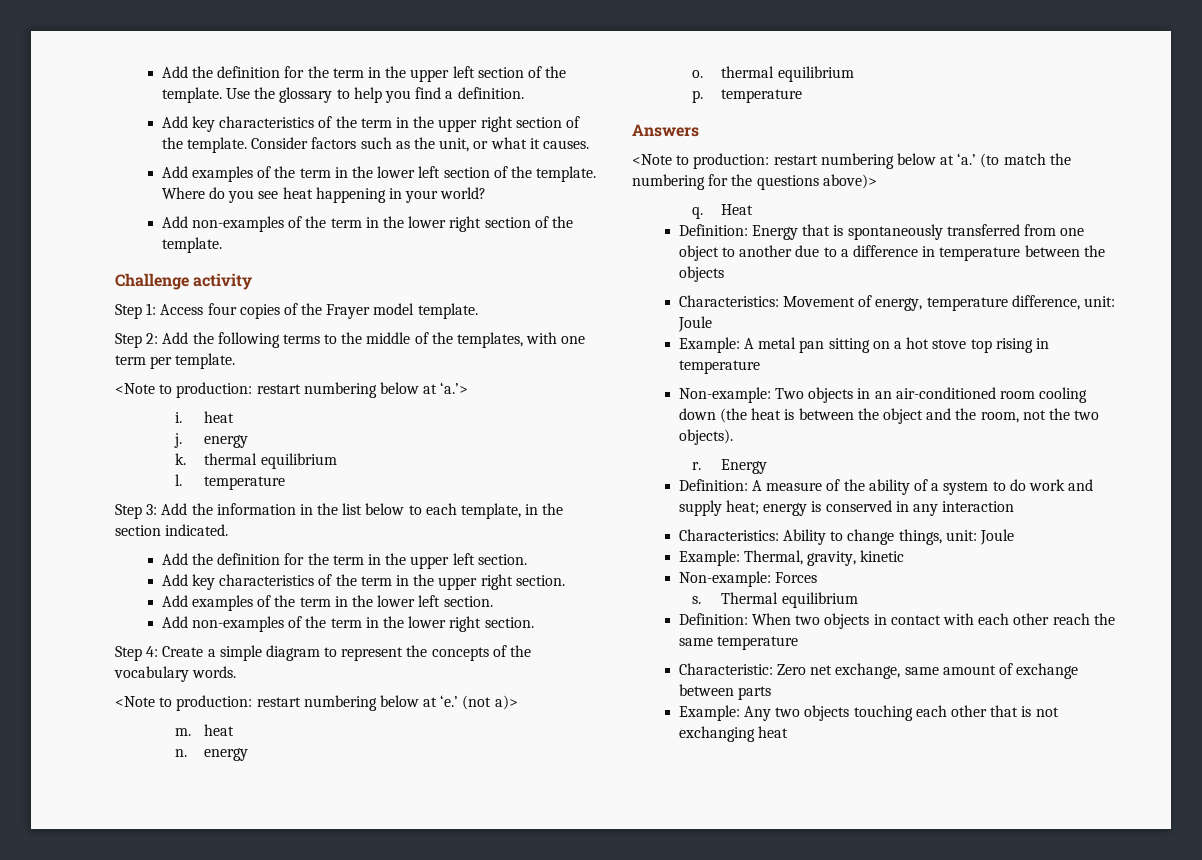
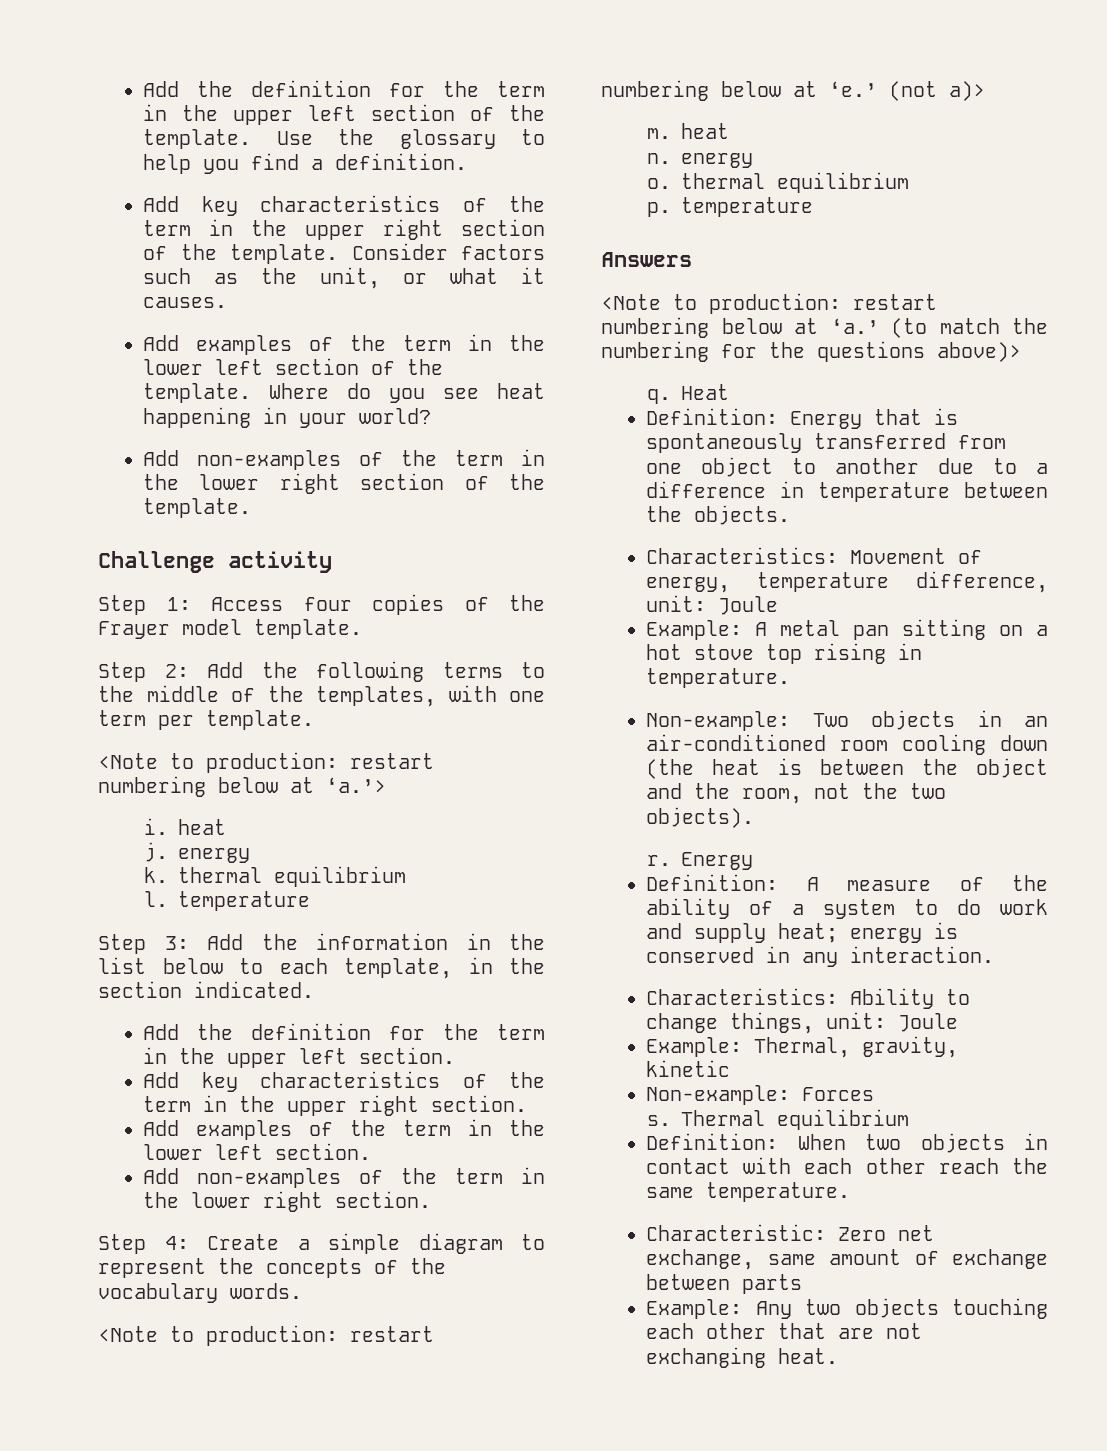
- Definition: Energy that is spontaneously transferred from one object to another due to a difference in temperature between the objects
+ Definition: Energy that is spontaneously transferred from one object to another due to a difference in temperature between the objects.
- Example: A metal pan sitting on a hot stove top rising in temperature
+ Example: A metal pan sitting on a hot stove top rising in temperature.
- Definition: A measure of the ability of a system to do work and supply heat; energy is conserved in any interaction
+ Definition: A measure of the ability of a system to do work and supply heat; energy is conserved in any interaction.
- Definition: When two objects in contact with each other reach the same temperature
+ Definition: When two objects in contact with each other reach the same temperature.
- Example: Any two objects touching each other that is not exchanging heat
+ Example: Any two objects touching each other that are not exchanging heat.

